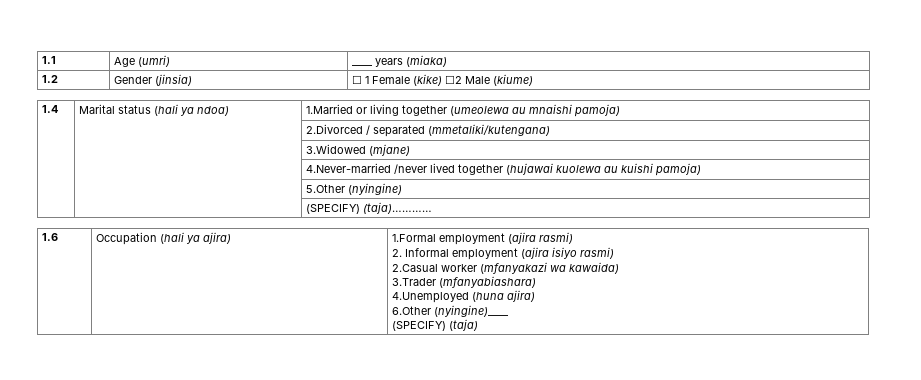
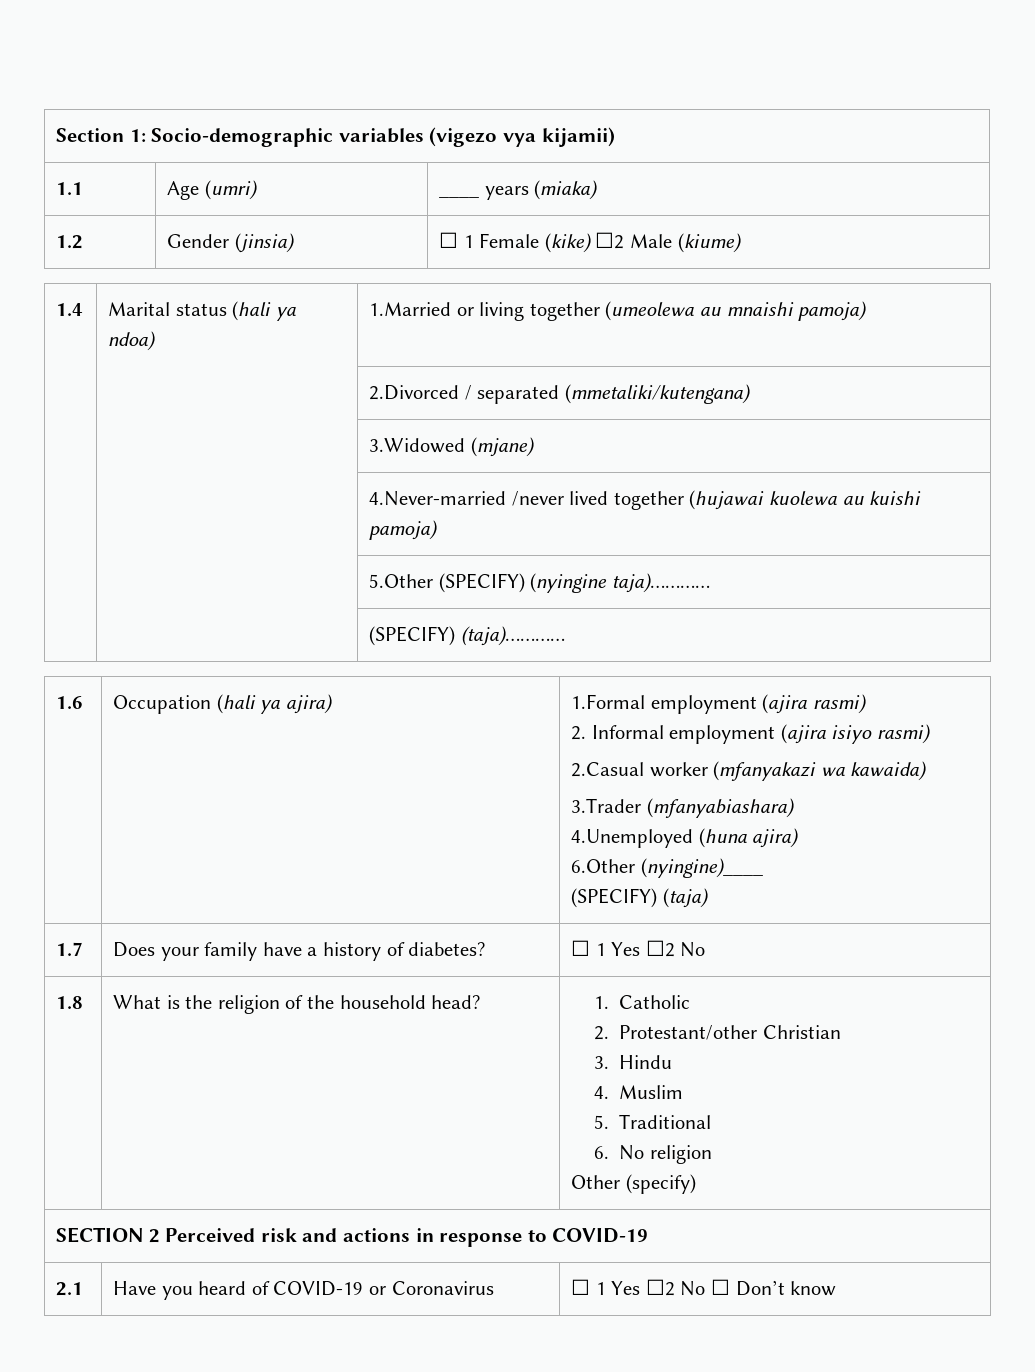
+ Section 1: Socio-demographic variables (vigezo vya kijamii)
- | | 5.Other (nyingine)
+ | | 5.Other (SPECIFY) (nyingine taja)…………
+ 1.7 | Does your family have a history of diabetes? | ☐ 1 Yes ☐2 No
+ 1.8 | What is the religion of the household head? | 1. Catholic
+ 2. Protestant/other Christian
+ 3. Hindu
+ 4. Muslim
+ 5. Traditional
+ 6. No religion
+ Other (specify)
+ SECTION 2 Perceived risk and actions in response to COVID-19
+ 2.1 | Have you heard of COVID-19 or Coronavirus | ☐ 1 Yes ☐2 No ☐ Don’t know

